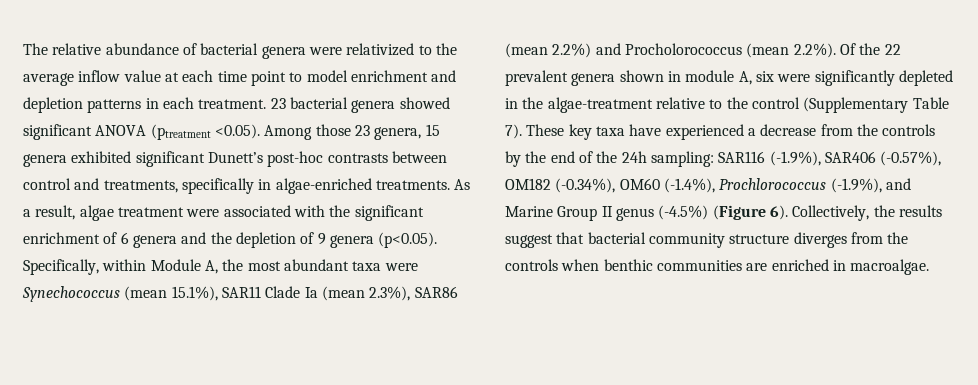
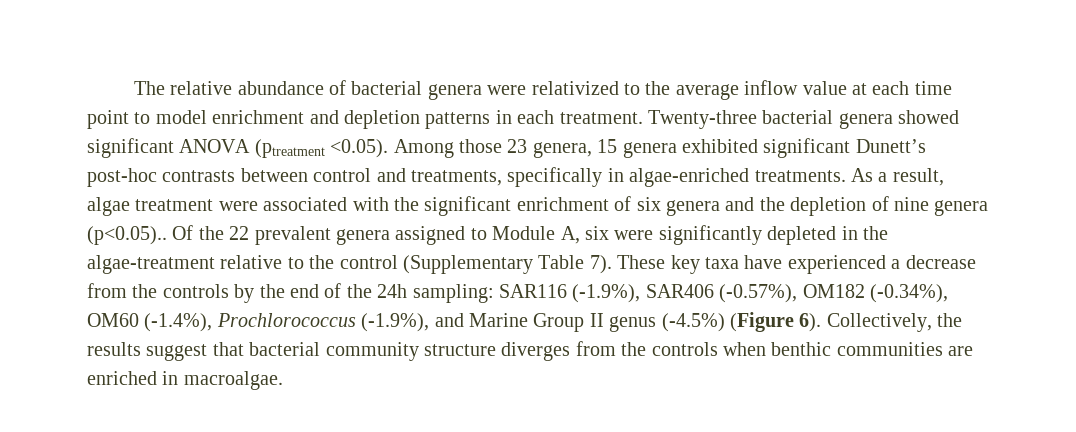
- 23 bacterial genera showed significant ANOVA (ptreatment <0.05). Among those 23 genera, 15 genera exhibited significant Dunett’s post-hoc contrasts between control and treatments, specifically in algae-enriched treatments.
+ Twenty-three bacterial genera showed significant ANOVA (ptreatment <0.05). Among those 23 genera, 15 genera exhibited significant Dunett’s post-hoc contrasts between control and treatments, specifically in algae-enriched treatments.
- As a result, algae treatment were associated with the significant enrichment of 6 genera and the depletion of 9 genera (p<0.05). Specifically, within Module A, the most abundant taxa were Synechococcus (mean 15.1%), SAR11 Clade Ia (mean 2.3%), SAR86 (mean 2.2%) and Procholorococcus (mean 2.2%). Of the 22 prevalent genera shown in module A, six were significantly depleted in the algae-treatment relative to the control (Supplementary Table 7).
+ As a result, algae treatment were associated with the significant enrichment of six genera and the depletion of nine genera (p<0.05).. Of the 22 prevalent genera assigned to Module A, six were significantly depleted in the algae-treatment relative to the control (Supplementary Table 7).

